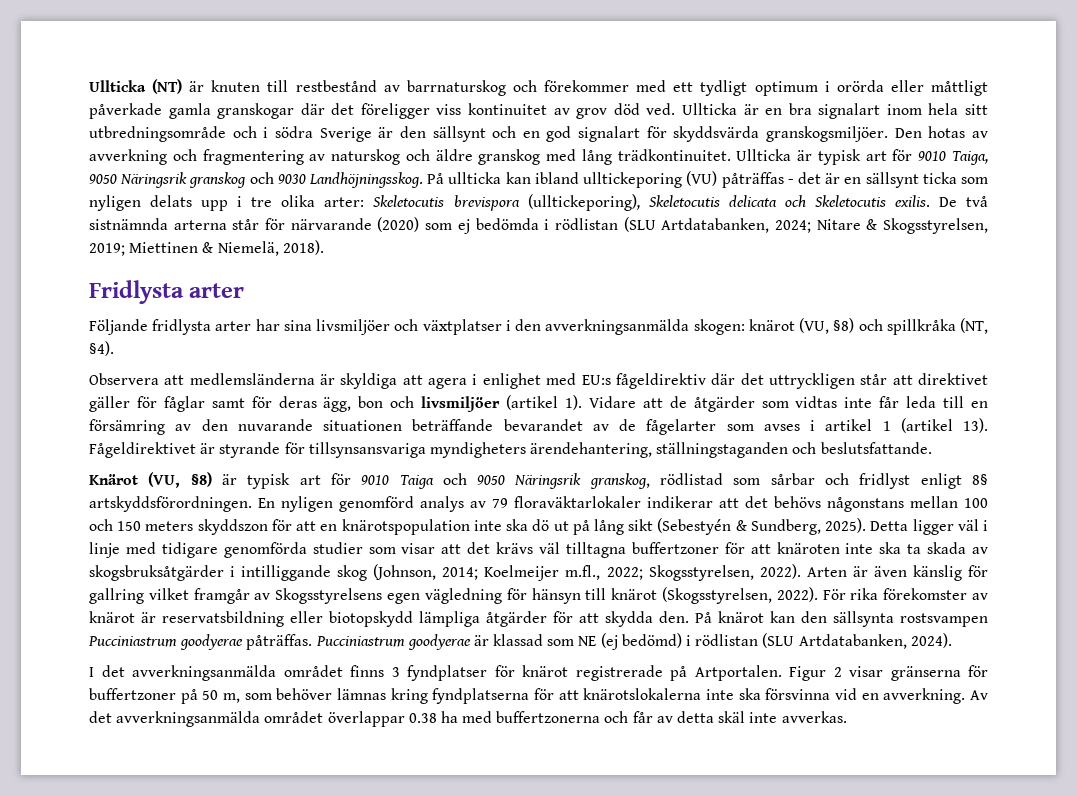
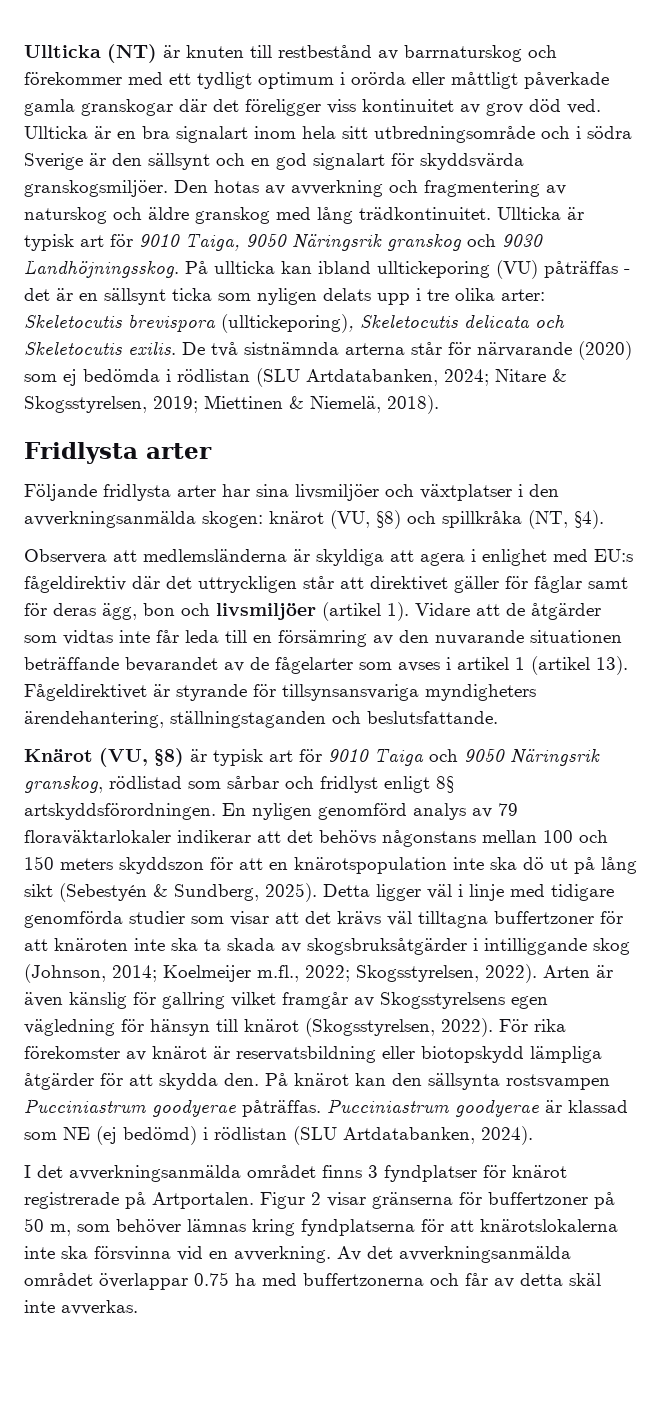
- Av det avverkningsanmälda området överlappar 0.38 ha med buffertzonerna och får av detta skäl inte avverkas.
+ Av det avverkningsanmälda området överlappar 0.75 ha med buffertzonerna och får av detta skäl inte avverkas.

